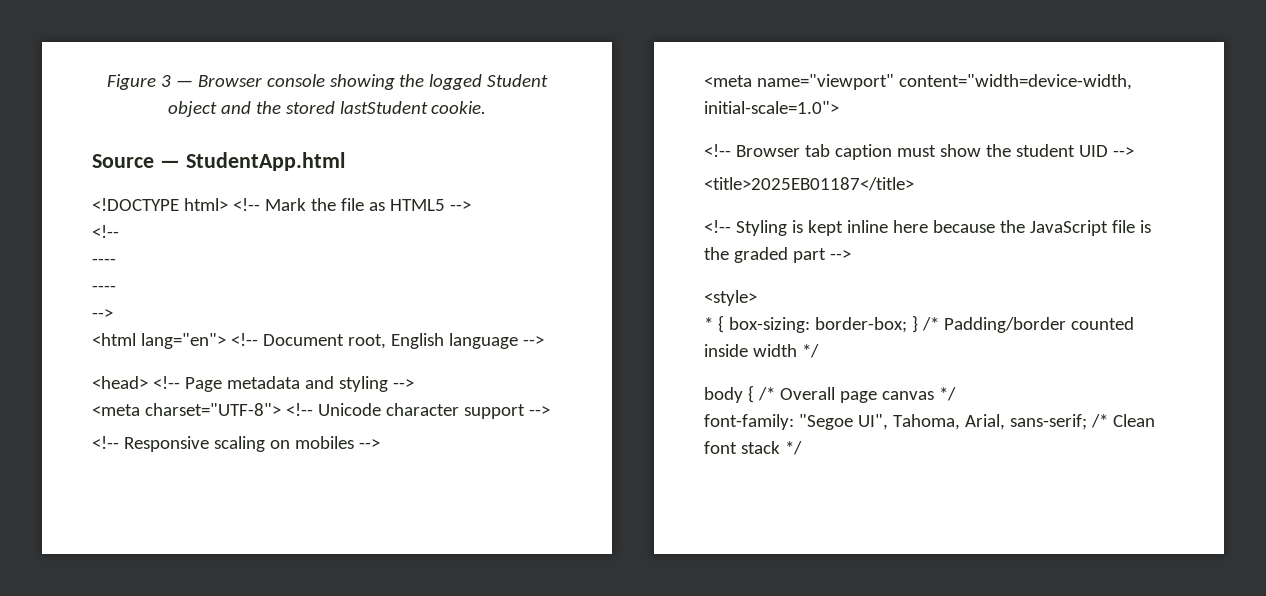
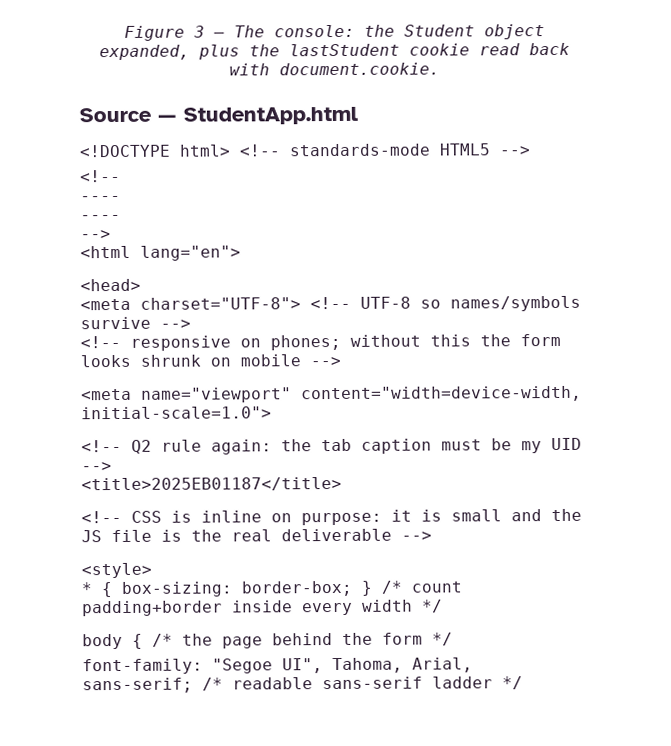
- Figure 3 — Browser console showing the logged Student object and the stored lastStudent cookie.
+ Figure 3 — The console: the Student object expanded, plus the lastStudent cookie read back with document.cookie.
- <!DOCTYPE html> <!-- Mark the file as HTML5 -->
+ <!DOCTYPE html> <!-- standards-mode HTML5 -->
- <html lang="en"> <!-- Document root, English language -->
- <head> <!-- Page metadata and styling -->
- <meta charset="UTF-8"> <!-- Unicode character support -->
- <!-- Responsive scaling on mobiles -->
+ <html lang="en">
+ <head>
+ <meta charset="UTF-8"> <!-- UTF-8 so names/symbols survive -->
+ <!-- responsive on phones; without this the form looks shrunk on mobile -->
- <!-- Browser tab caption must show the student UID -->
+ <!-- Q2 rule again: the tab caption must be my UID -->
  <title>2025EB01187</title>
- <!-- Styling is kept inline here because the JavaScript file is the graded part -->
+ <!-- CSS is inline on purpose: it is small and the JS file is the real deliverable -->
- * { box-sizing: border-box; } /* Padding/border counted inside width */
+ * { box-sizing: border-box; } /* count padding+border inside every width */
- body { /* Overall page canvas */
+ body { /* the page behind the form */
- font-family: "Segoe UI", Tahoma, Arial, sans-serif; /* Clean font stack */
+ font-family: "Segoe UI", Tahoma, Arial, sans-serif; /* readable sans-serif ladder */

